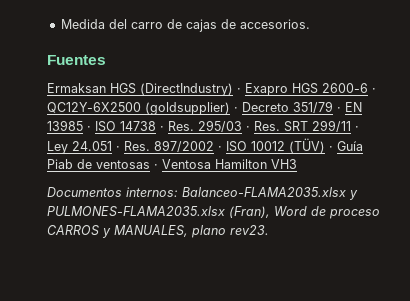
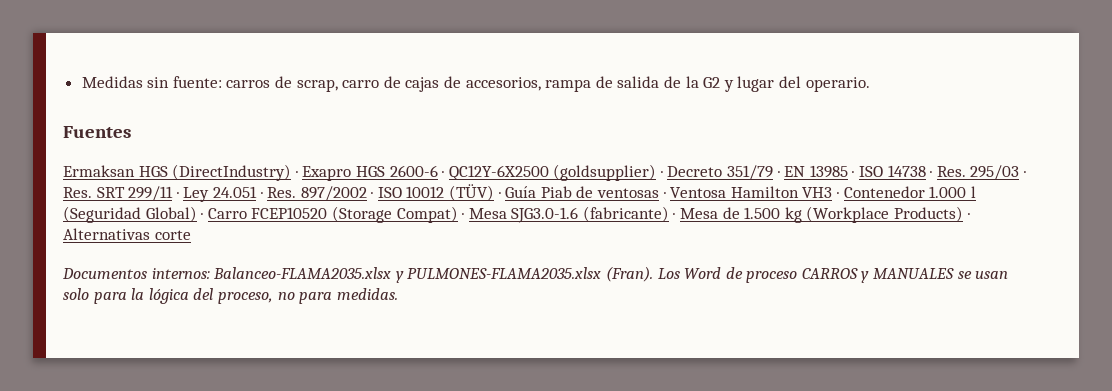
- Medida del carro de cajas de accesorios.
+ Medidas sin fuente: carros de scrap, carro de cajas de accesorios, rampa de salida de la G2 y lugar del operario.
- Ermaksan HGS (DirectIndustry) · Exapro HGS 2600-6 · QC12Y-6X2500 (goldsupplier) · Decreto 351/79 · EN 13985 · ISO 14738 · Res. 295/03 · Res. SRT 299/11 · Ley 24.051 · Res. 897/2002 · ISO 10012 (TÜV) · Guía Piab de ventosas · Ventosa Hamilton VH3
+ Ermaksan HGS (DirectIndustry) · Exapro HGS 2600-6 · QC12Y-6X2500 (goldsupplier) · Decreto 351/79 · EN 13985 · ISO 14738 · Res. 295/03 · Res. SRT 299/11 · Ley 24.051 · Res. 897/2002 · ISO 10012 (TÜV) · Guía Piab de ventosas · Ventosa Hamilton VH3 · Contenedor 1.000 l (Seguridad Global) · Carro FCEP10520 (Storage Compat) · Mesa SJG3.0-1.6 (fabricante) · Mesa de 1.500 kg (Workplace Products) · Alternativas corte
- Documentos internos: Balanceo-FLAMA2035.xlsx y PULMONES-FLAMA2035.xlsx (Fran), Word de proceso CARROS y MANUALES, plano rev23.
+ Documentos internos: Balanceo-FLAMA2035.xlsx y PULMONES-FLAMA2035.xlsx (Fran). Los Word de proceso CARROS y MANUALES se usan solo para la lógica del proceso, no para medidas.

